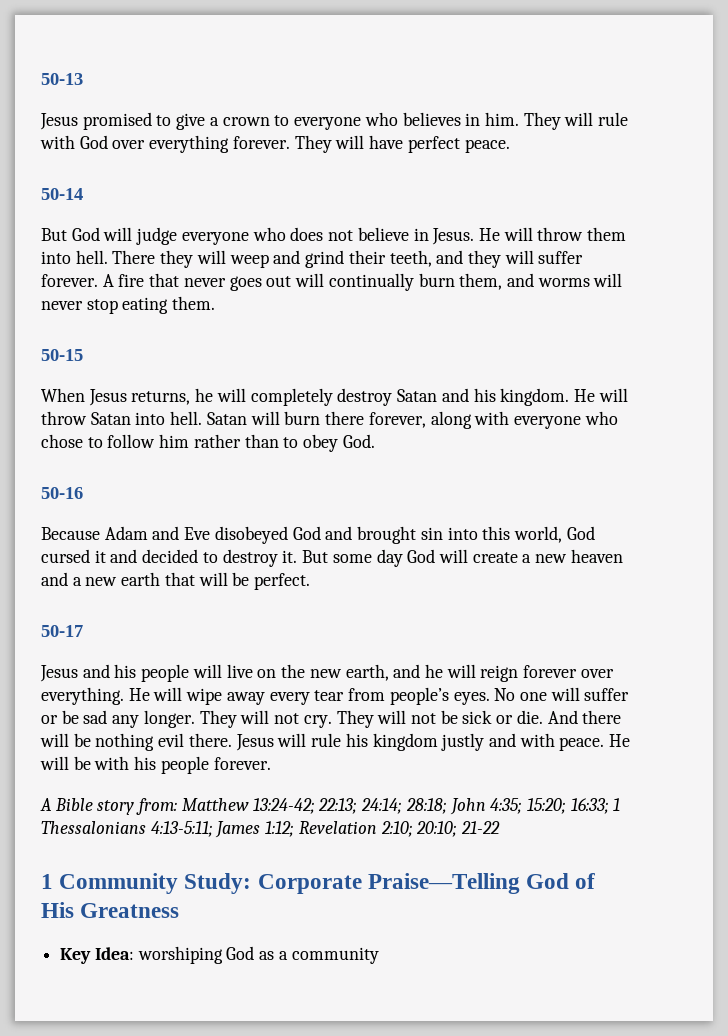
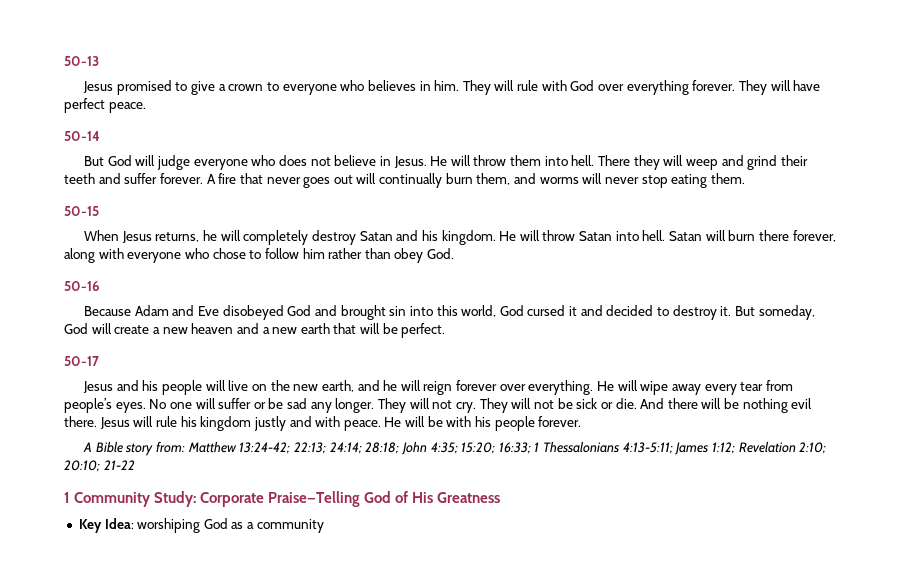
- There they will weep and grind their teeth, and they will suffer forever.
+ There they will weep and grind their teeth and suffer forever.
- Satan will burn there forever, along with everyone who chose to follow him rather than to obey God.
+ Satan will burn there forever, along with everyone who chose to follow him rather than obey God.
- But some day God will create a new heaven and a new earth that will be perfect.
+ But someday, God will create a new heaven and a new earth that will be perfect.

